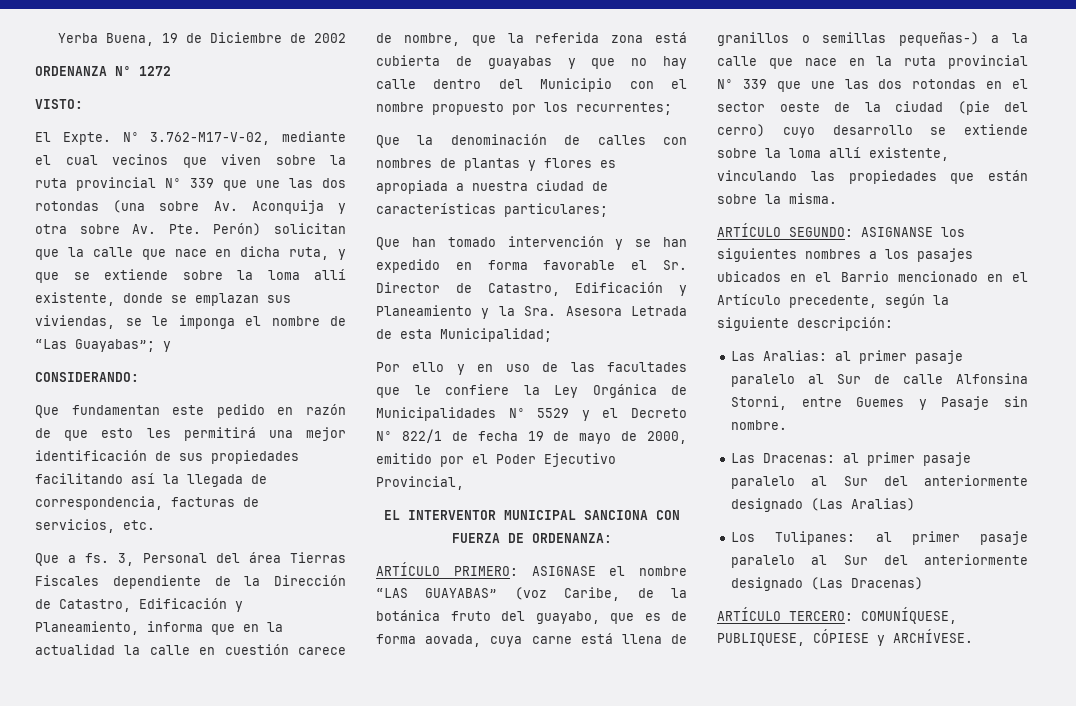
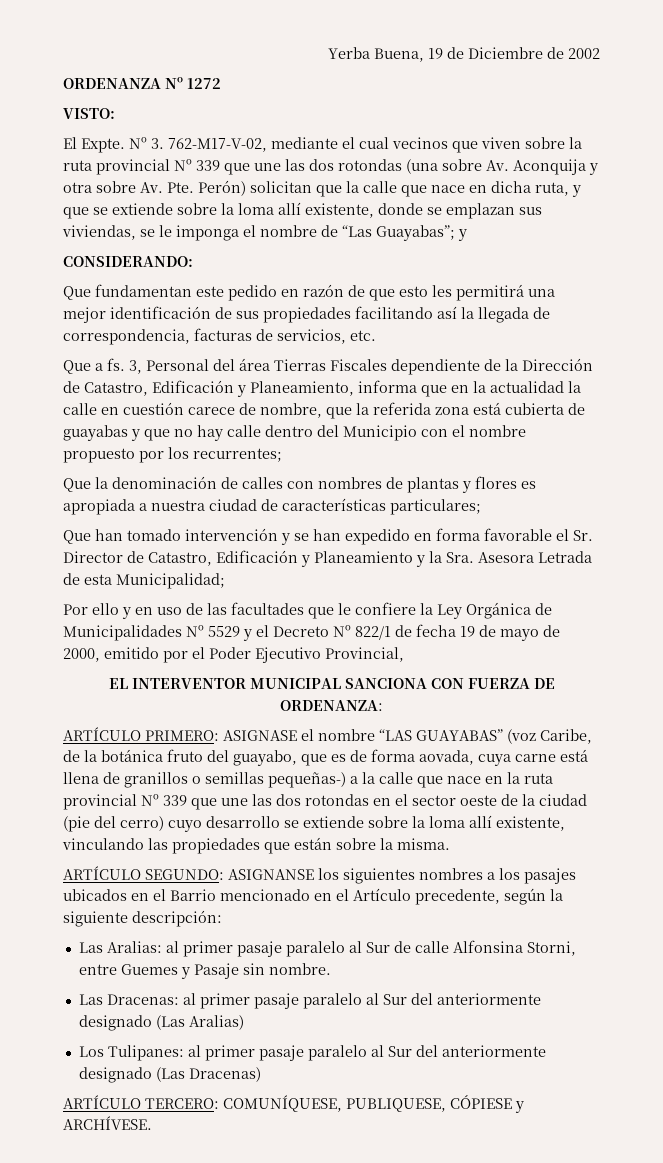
- Nº 3.762-M17-V-02, mediante el cual vecinos que viven sobre la ruta provincial Nº 339 que une las dos rotondas (una sobre Av. Aconquija y otra sobre Av. Pte. Perón) solicitan que la calle que nace en dicha ruta, y que se extiende sobre la loma allí existente, donde se emplazan sus viviendas, se le imponga el nombre de “Las Guayabas”; y
+ Nº 3. 762-M17-V-02, mediante el cual vecinos que viven sobre la ruta provincial Nº 339 que une las dos rotondas (una sobre Av. Aconquija y otra sobre Av. Pte. Perón) solicitan que la calle que nace en dicha ruta, y que se extiende sobre la loma allí existente, donde se emplazan sus viviendas, se le imponga el nombre de “Las Guayabas”; y

